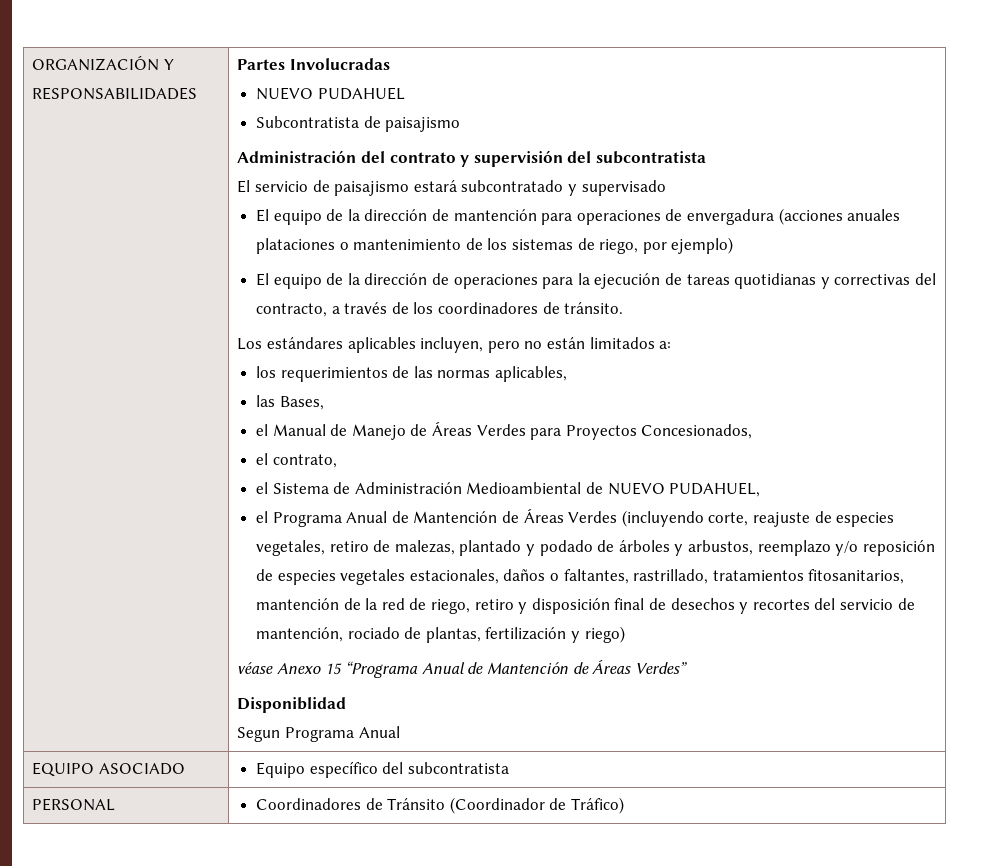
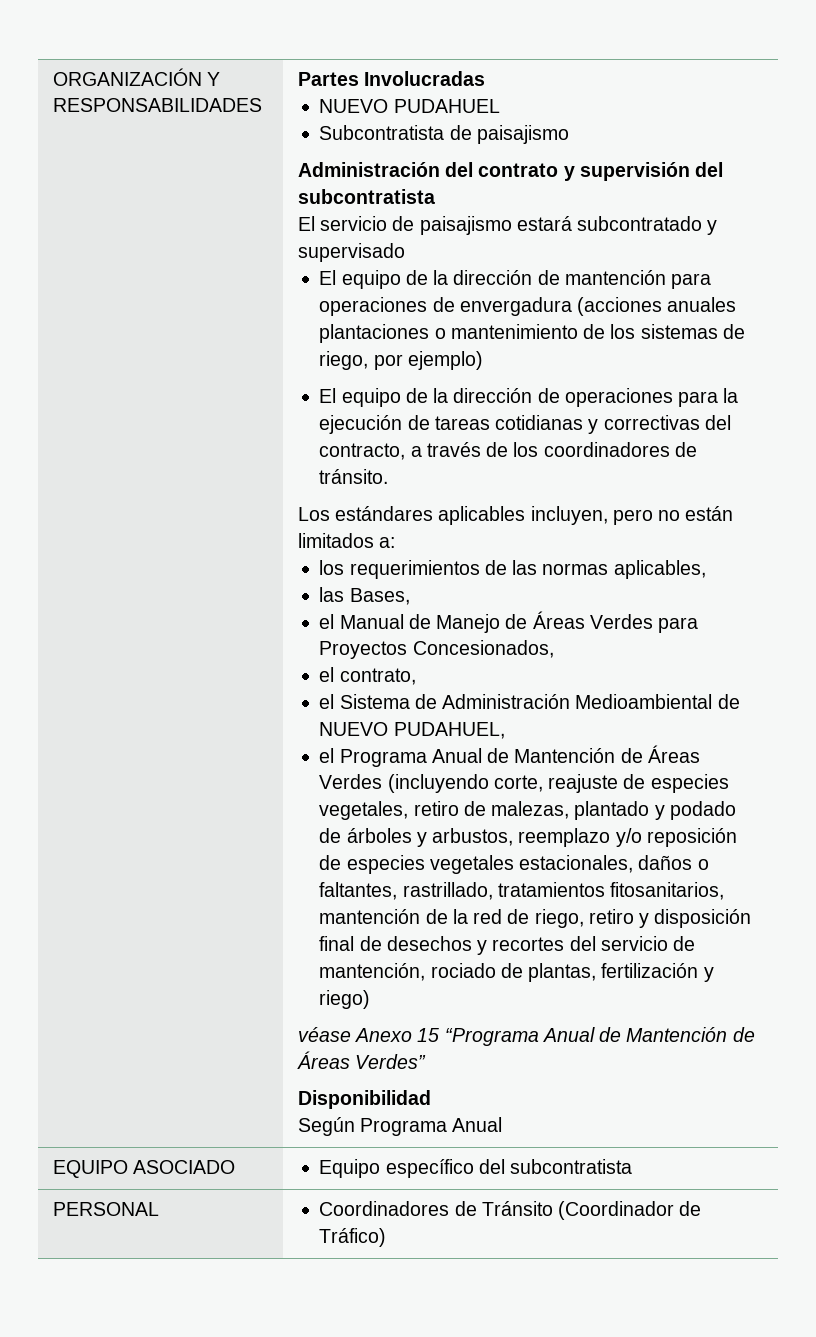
- El equipo de la dirección de mantención para operaciones de envergadura (acciones anuales plataciones o mantenimiento de los sistemas de riego, por ejemplo)
+ El equipo de la dirección de mantención para operaciones de envergadura (acciones anuales plantaciones o mantenimiento de los sistemas de riego, por ejemplo)
- El equipo de la dirección de operaciones para la ejecución de tareas quotidianas y correctivas del contracto, a través de los coordinadores de tránsito.
+ El equipo de la dirección de operaciones para la ejecución de tareas cotidianas y correctivas del contracto, a través de los coordinadores de tránsito.
- Disponiblidad
- Segun Programa Anual
+ Disponibilidad
+ Según Programa Anual

